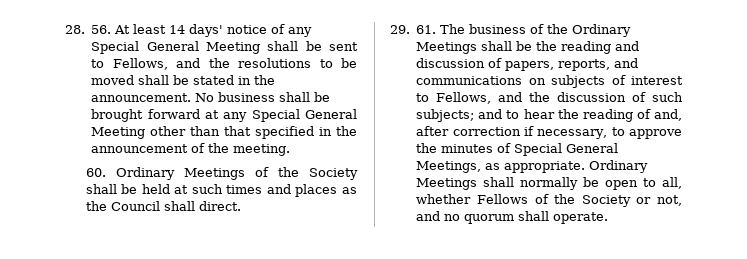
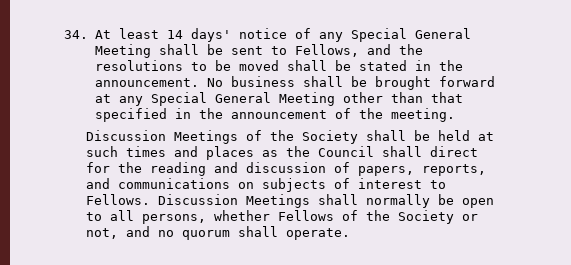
- 28. 56. At least 14 days' notice of any Special General Meeting shall be sent to Fellows, and the resolutions to be moved shall be stated in the announcement.
+ 34. At least 14 days' notice of any Special General Meeting shall be sent to Fellows, and the resolutions to be moved shall be stated in the announcement.
- 60. Ordinary Meetings of the Society shall be held at such times and places as the Council shall direct.
- 29. 61. The business of the Ordinary Meetings shall be the reading and discussion of papers, reports, and communications on subjects of interest to Fellows, and the discussion of such subjects; and to hear the reading of and, after correction if necessary, to approve the minutes of Special General Meetings, as appropriate. Ordinary Meetings shall normally be open to all, whether Fellows of the Society or not, and no quorum shall operate.
+ Discussion Meetings of the Society shall be held at such times and places as the Council shall direct for the reading and discussion of papers, reports, and communications on subjects of interest to Fellows. Discussion Meetings shall normally be open to all persons, whether Fellows of the Society or not, and no quorum shall operate.

